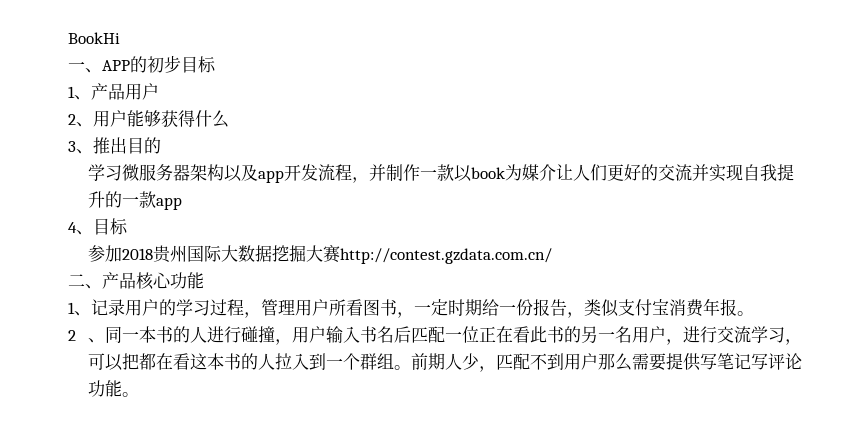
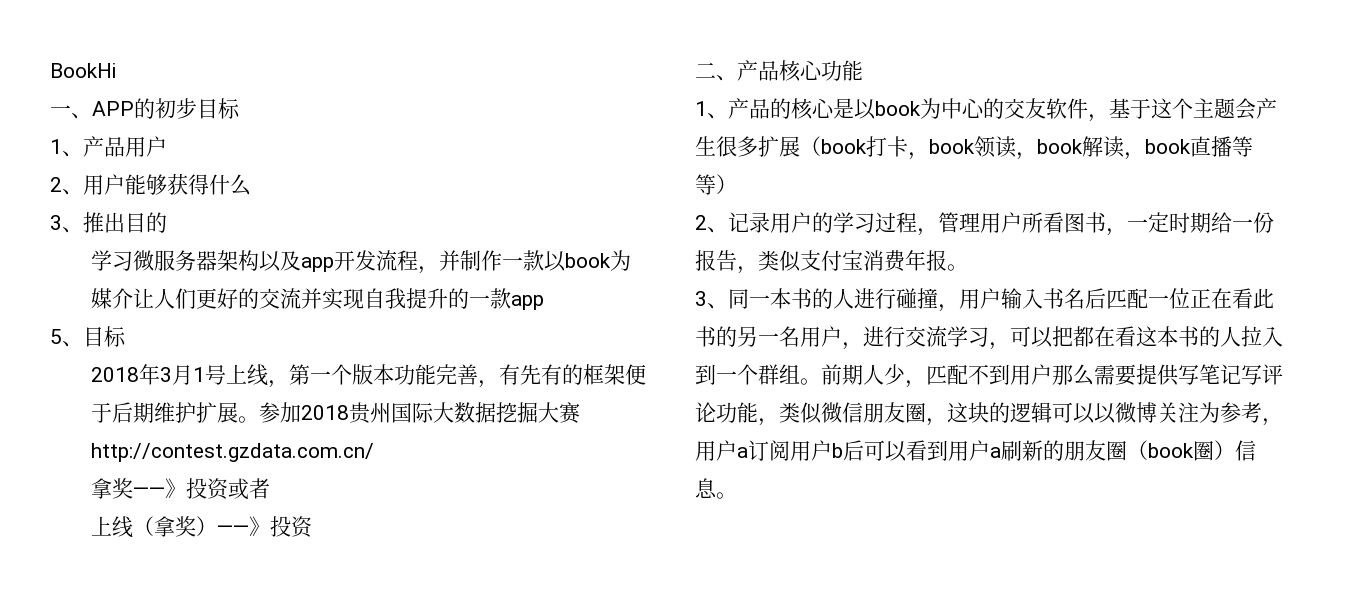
- 4、目标
+ 5、目标
+ 2018年3月1号上线，第一个版本功能完善，有先有的框架便于后期维护扩展。
+ 拿奖——》投资或者
+ 上线（拿奖）——》投资
- 1、记录用户的学习过程，管理用户所看图书，一定时期给一份报告，类似支付宝消费年报。
+ 1、产品的核心是以book为中心的交友软件，基于这个主题会产生很多扩展（book打卡，book领读，book解读，book直播等等）
+ 2、记录用户的学习过程，管理用户所看图书，一定时期给一份报告，类似支付宝消费年报。
- 2、同一本书的人进行碰撞，用户输入书名后匹配一位正在看此书的另一名用户，进行交流学习，可以把都在看这本书的人拉入到一个群组。
+ 3、同一本书的人进行碰撞，用户输入书名后匹配一位正在看此书的另一名用户，进行交流学习，可以把都在看这本书的人拉入到一个群组。
- 前期人少，匹配不到用户那么需要提供写笔记写评论功能。
+ 前期人少，匹配不到用户那么需要提供写笔记写评论功能，类似微信朋友圈，这块的逻辑可以以微博关注为参考，用户a订阅用户b后可以看到用户a刷新的朋友圈（book圈）信息。

